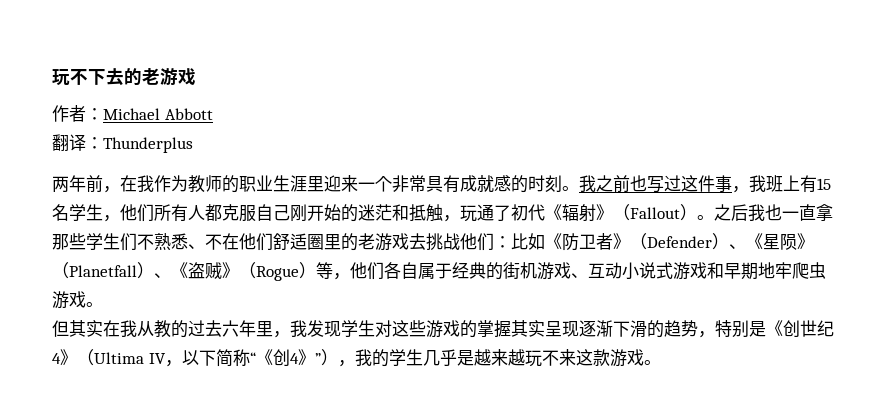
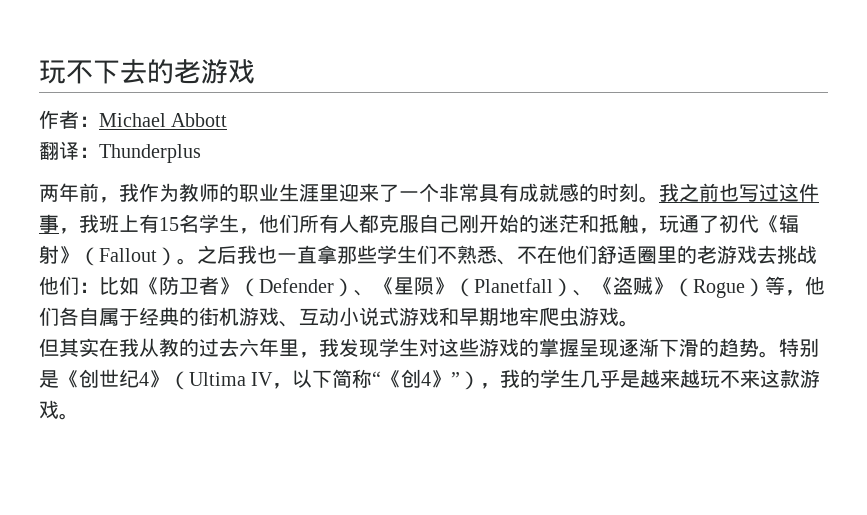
- 两年前，在我作为教师的职业生涯里迎来一个非常具有成就感的时刻。
+ 两年前，我作为教师的职业生涯里迎来了一个非常具有成就感的时刻。
- 但其实在我从教的过去六年里，我发现学生对这些游戏的掌握其实呈现逐渐下滑的趋势，特别是《创世纪4》（Ultima IV，以下简称“《创4》”），我的学生几乎是越来越玩不来这款游戏。
+ 但其实在我从教的过去六年里，我发现学生对这些游戏的掌握呈现逐渐下滑的趋势。特别是《创世纪4》（Ultima IV，以下简称“《创4》”），我的学生几乎是越来越玩不来这款游戏。

